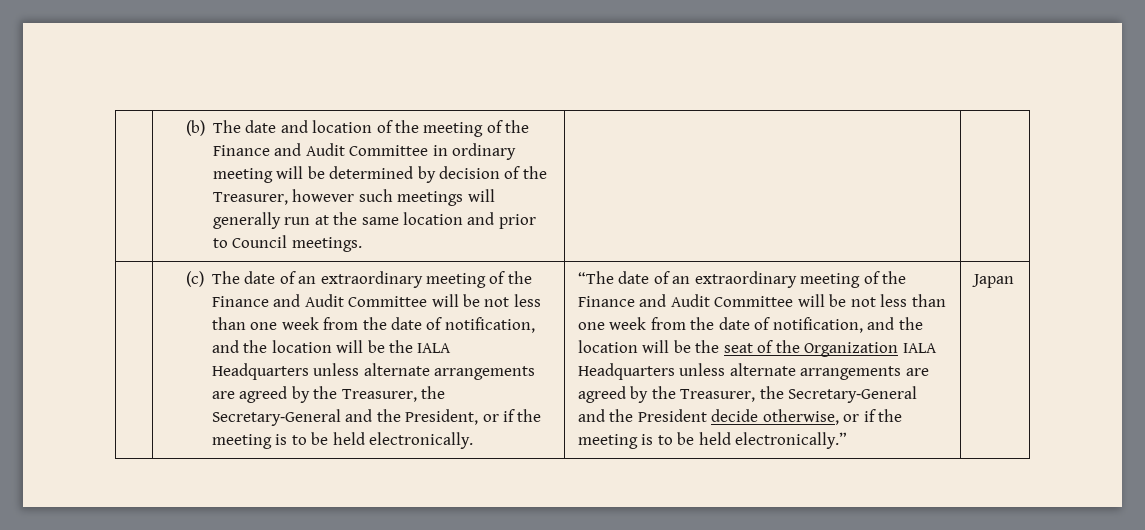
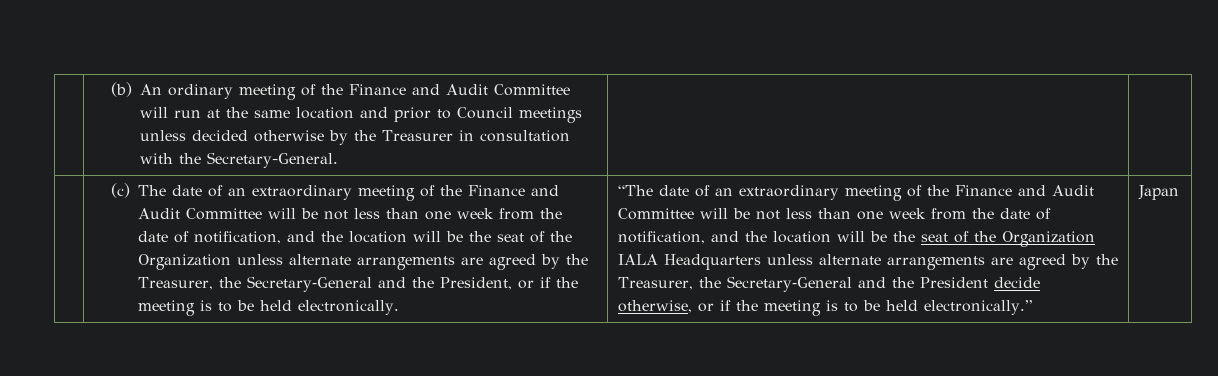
- | (b) The date and location of the meeting of the Finance and Audit Committee in ordinary meeting will be determined by decision of the Treasurer, however such meetings will generally run at the same location and prior to Council meetings. | |
+ | (b) An ordinary meeting of the Finance and Audit Committee will run at the same location and prior to Council meetings unless decided otherwise by the Treasurer in consultation with the Secretary-General. | |
- (c) The date of an extraordinary meeting of the Finance and Audit Committee will be not less than one week from the date of notification, and the location will be the IALA Headquarters unless alternate arrangements are agreed by the Treasurer, the Secretary‐General and the President, or if the meeting is to be held electronically.
+ (c) The date of an extraordinary meeting of the Finance and Audit Committee will be not less than one week from the date of notification, and the location will be the seat of the Organization unless alternate arrangements are agreed by the Treasurer, the Secretary‐General and the President, or if the meeting is to be held electronically.

